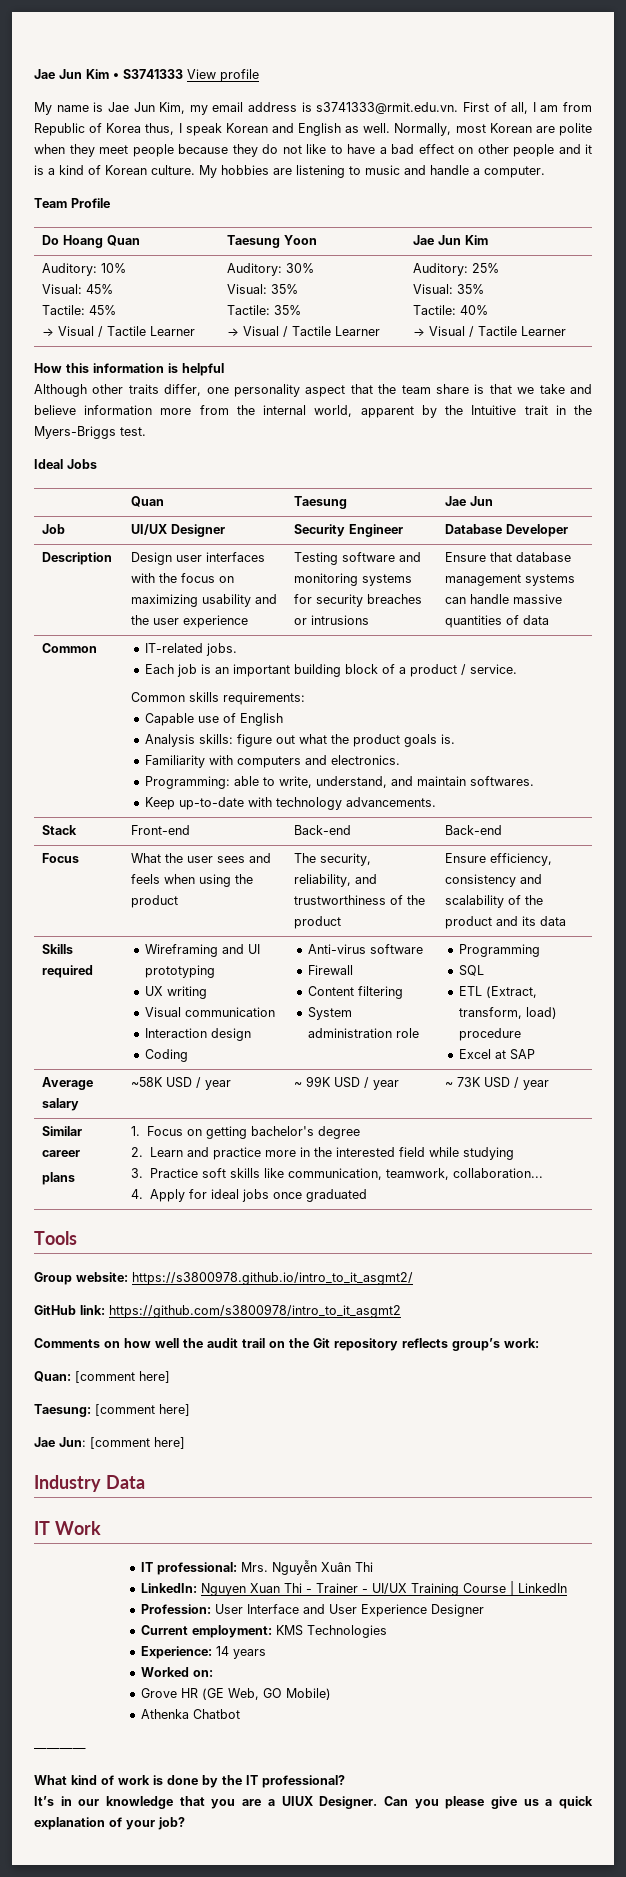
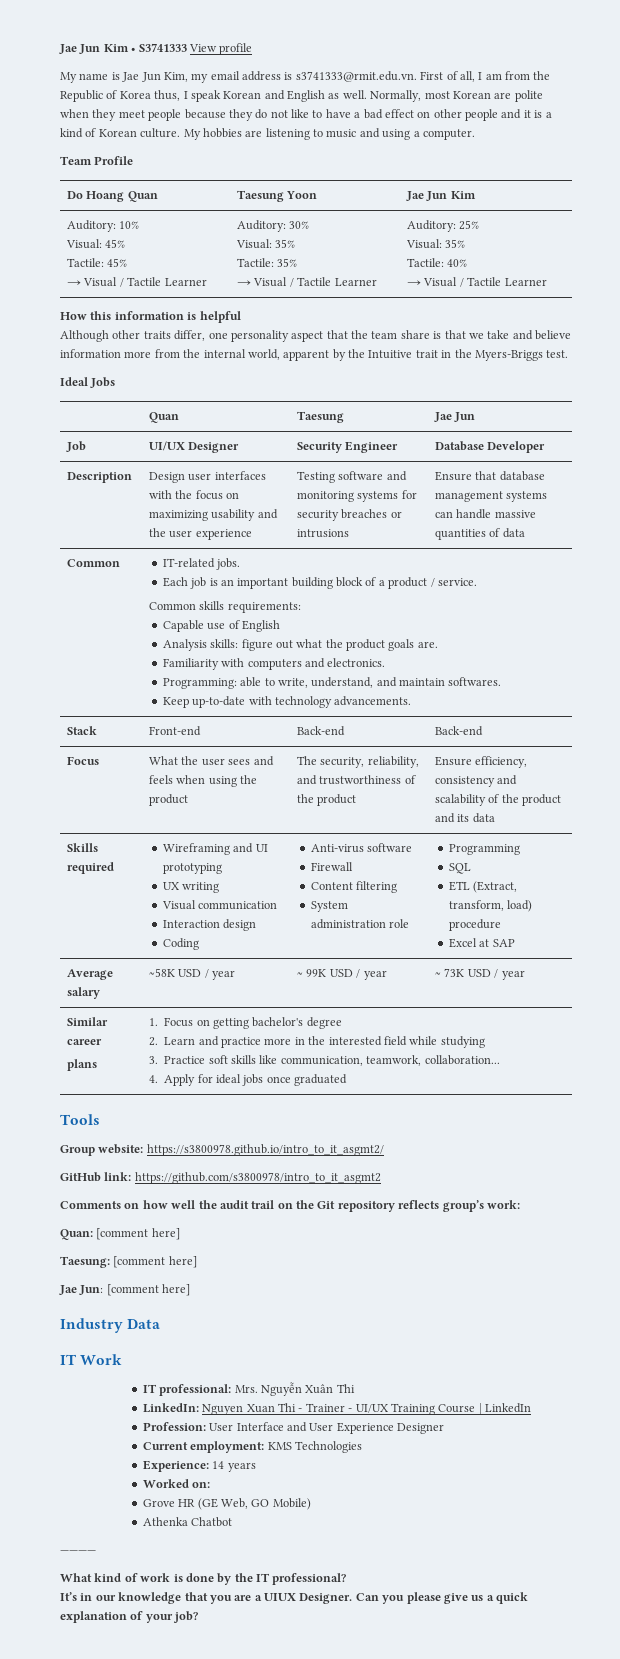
- My name is Jae Jun Kim, my email address is s3741333@rmit.edu.vn. First of all, I am from Republic of Korea thus, I speak Korean and English as well.
+ My name is Jae Jun Kim, my email address is s3741333@rmit.edu.vn. First of all, I am from the Republic of Korea thus, I speak Korean and English as well.
- My hobbies are listening to music and handle a computer.
+ My hobbies are listening to music and using a computer.
- Analysis skills: figure out what the product goals is.
+ Analysis skills: figure out what the product goals are.

